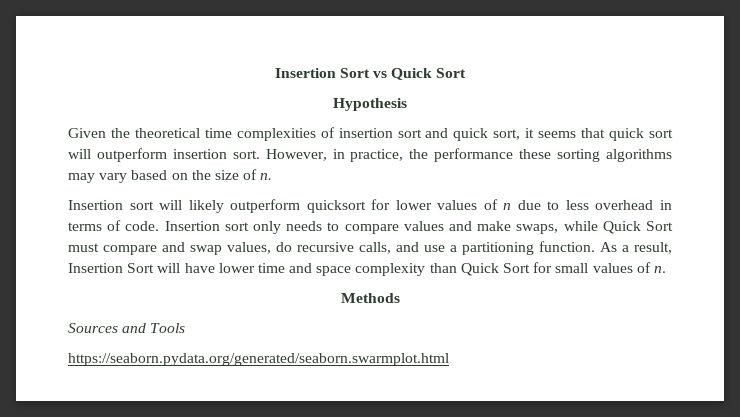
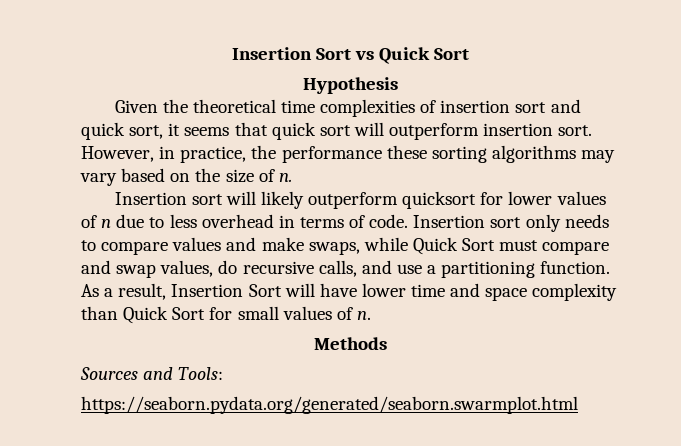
- Sources and Tools
+ Sources and Tools:

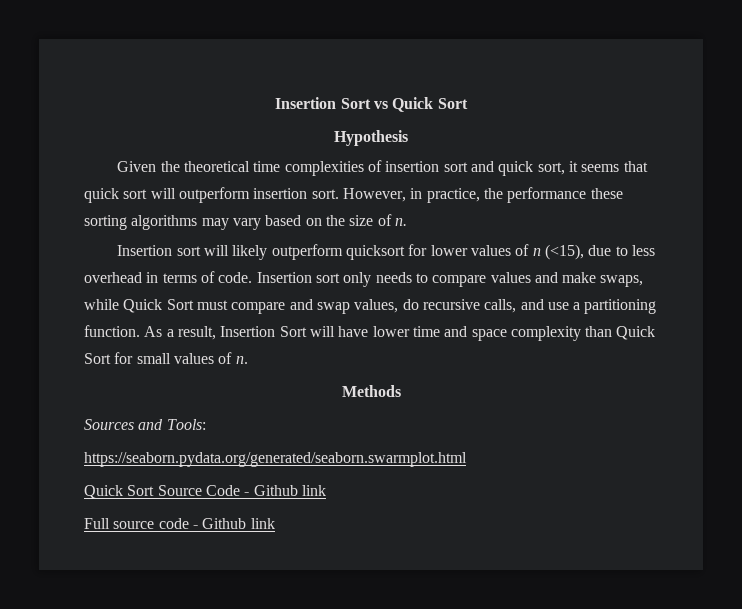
- Insertion sort will likely outperform quicksort for lower values of n due to less overhead in terms of code.
+ Insertion sort will likely outperform quicksort for lower values of n (<15), due to less overhead in terms of code.
+ Quick Sort Source Code - Github link
+ Full source code - Github link

